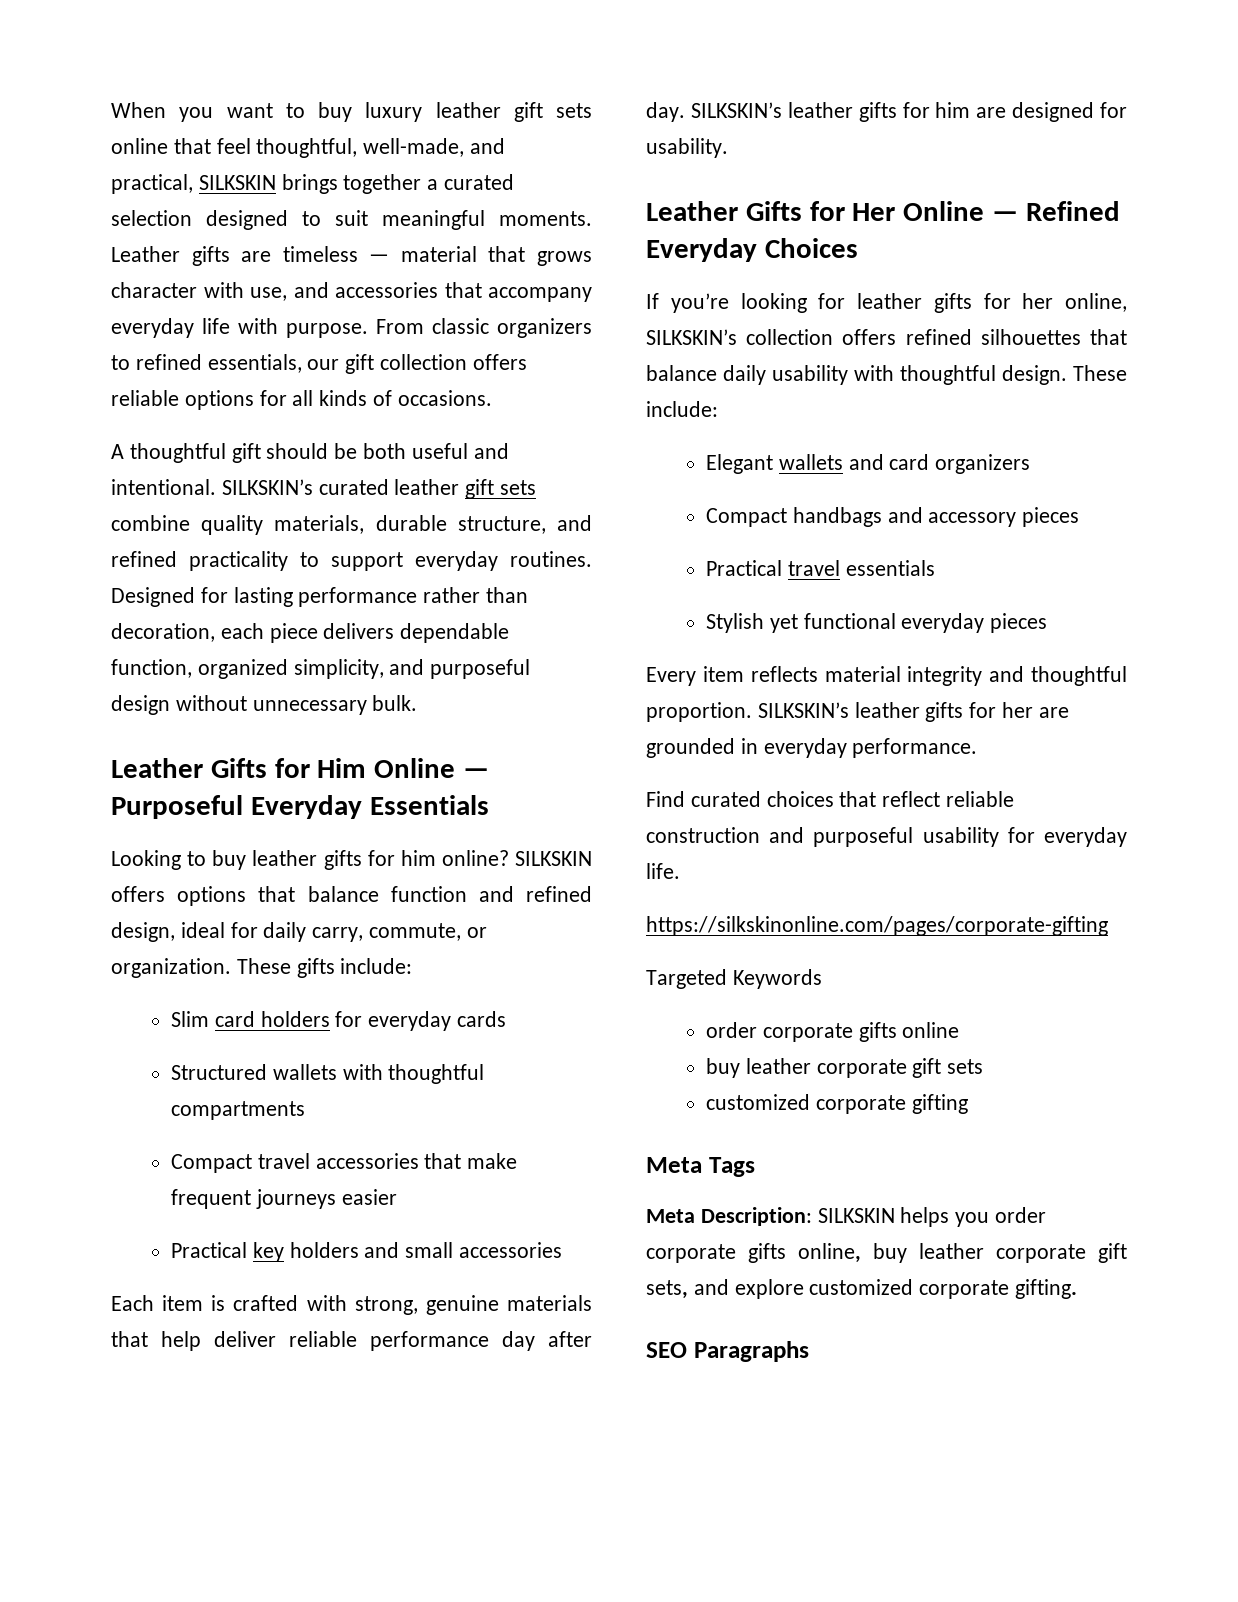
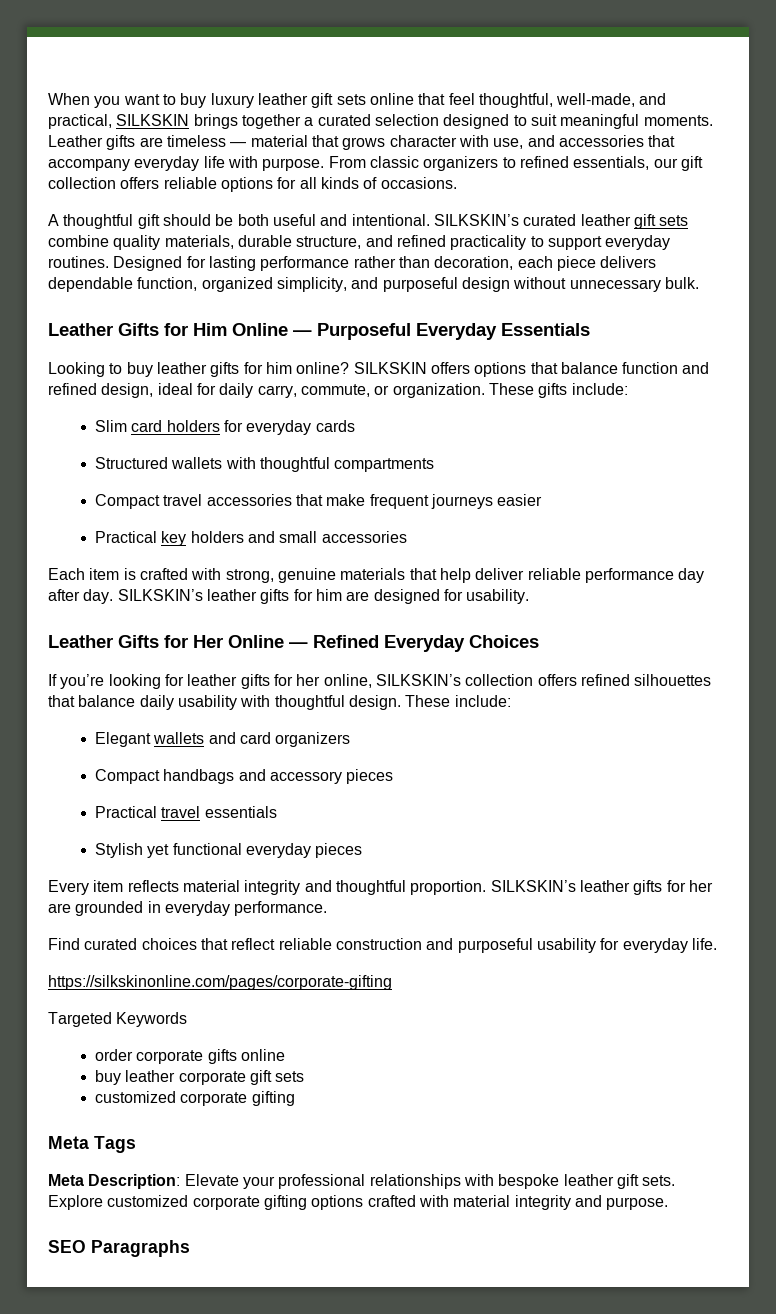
- Meta Description: SILKSKIN helps you order corporate gifts online, buy leather corporate gift sets, and explore customized corporate gifting.
+ Meta Description: Elevate your professional relationships with bespoke leather gift sets. Explore customized corporate gifting options crafted with material integrity and purpose.

